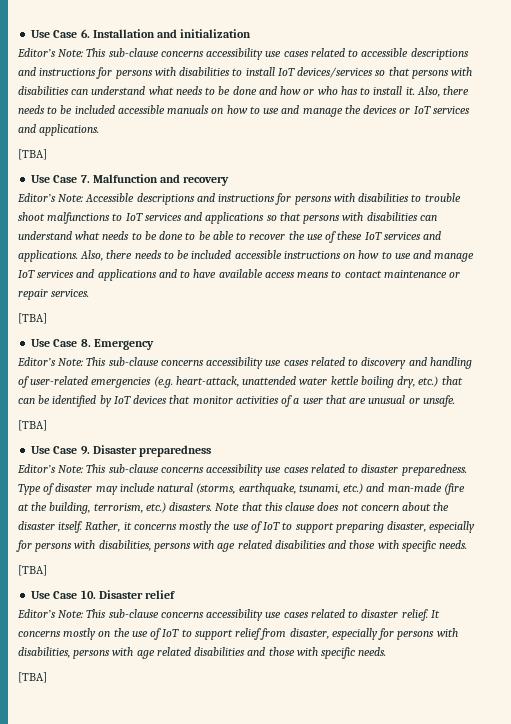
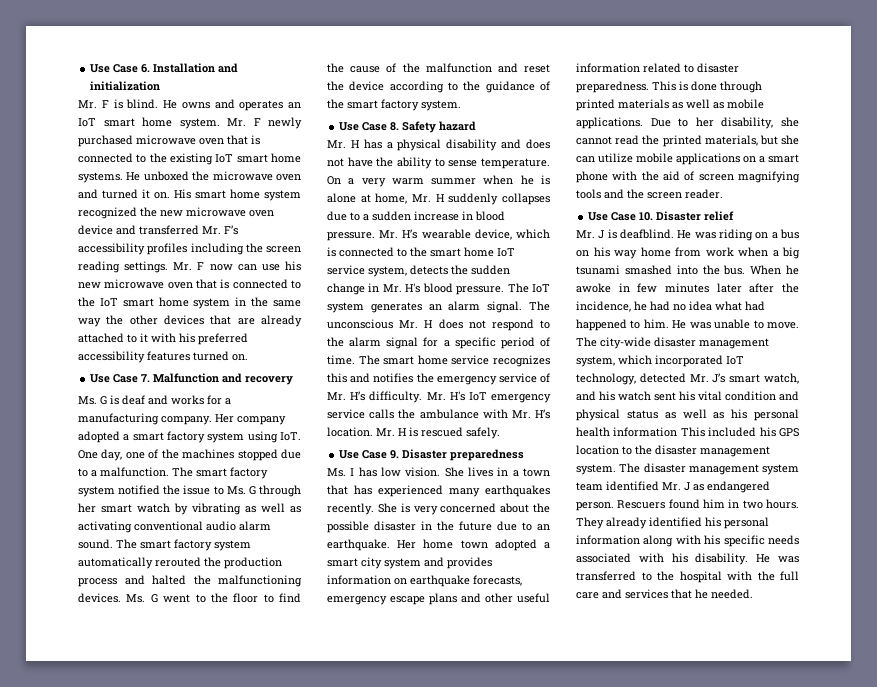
- Editor’s Note: This sub-clause concerns accessibility use cases related to accessible descriptions and instructions for persons with disabilities to install IoT devices/services so that persons with disabilities can understand what needs to be done and how or who has to install it. Also, there needs to be included accessible manuals on how to use and manage the devices or IoT services and applications.
- [TBA]
+ Mr. F is blind. He owns and operates an IoT smart home system. Mr. F newly purchased microwave oven that is connected to the existing IoT smart home systems. He unboxed the microwave oven and turned it on. His smart home system recognized the new microwave oven device and transferred Mr. F’s accessibility profiles including the screen reading settings. Mr. F now can use his new microwave oven that is connected to the IoT smart home system in the same way the other devices that are already attached to it with his preferred accessibility features turned on.
- Editor’s Note: Accessible descriptions and instructions for persons with disabilities to trouble shoot malfunctions to IoT services and applications so that persons with disabilities can understand what needs to be done to be able to recover the use of these IoT services and applications. Also, there needs to be included accessible instructions on how to use and manage IoT services and applications and to have available access means to contact maintenance or repair services.
- [TBA]
- Use Case 8. Emergency
- Editor’s Note: This sub-clause concerns accessibility use cases related to discovery and handling of user-related emergencies (e.g. heart-attack, unattended water kettle boiling dry, etc.) that can be identified by IoT devices that monitor activities of a user that are unusual or unsafe.
- [TBA]
+ Ms. G is deaf and works for a manufacturing company. Her company adopted a smart factory system using IoT. One day, one of the machines stopped due to a malfunction. The smart factory system notified the issue to Ms. G through her smart watch by vibrating as well as activating conventional audio alarm sound. The smart factory system automatically rerouted the production process and halted the malfunctioning devices. Ms. G went to the floor to find the cause of the malfunction and reset the device according to the guidance of the smart factory system.
+ Use Case 8. Safety hazard
+ Mr. H has a physical disability and does not have the ability to sense temperature. On a very warm summer when he is alone at home, Mr. H suddenly collapses due to a sudden increase in blood pressure. Mr. H’s wearable device, which is connected to the smart home IoT service system, detects the sudden change in Mr. H's blood pressure. The IoT system generates an alarm signal. The unconscious Mr. H does not respond to the alarm signal for a specific period of time. The smart home service recognizes this and notifies the emergency service of Mr. H’s difficulty. Mr. H's IoT emergency service calls the ambulance with Mr. H’s location. Mr. H is rescued safely.
- Editor’s Note: This sub-clause concerns accessibility use cases related to disaster preparedness. Type of disaster may include natural (storms, earthquake, tsunami, etc.) and man-made (fire at the building, terrorism, etc.) disasters. Note that this clause does not concern about the disaster itself. Rather, it concerns mostly the use of IoT to support preparing disaster, especially for persons with disabilities, persons with age related disabilities and those with specific needs.
- [TBA]
+ Ms. I has low vision. She lives in a town that has experienced many earthquakes recently. She is very concerned about the possible disaster in the future due to an earthquake. Her home town adopted a smart city system and provides information on earthquake forecasts, emergency escape plans and other useful information related to disaster preparedness. This is done through printed materials as well as mobile applications. Due to her disability, she cannot read the printed materials, but she can utilize mobile applications on a smart phone with the aid of screen magnifying tools and the screen reader.
- Editor’s Note: This sub-clause concerns accessibility use cases related to disaster relief. It concerns mostly on the use of IoT to support relief from disaster, especially for persons with disabilities, persons with age related disabilities and those with specific needs.
- [TBA]
+ Mr. J is deafblind. He was riding on a bus on his way home from work when a big tsunami smashed into the bus. When he awoke in few minutes later after the incidence, he had no idea what had happened to him. He was unable to move. The city-wide disaster management system, which incorporated IoT technology, detected Mr. J’s smart watch, and his watch sent his vital condition and physical status as well as his personal health information This included his GPS location to the disaster management system. The disaster management system team identified Mr. J as endangered person. Rescuers found him in two hours. They already identified his personal information along with his specific needs associated with his disability. He was transferred to the hospital with the full care and services that he needed.

